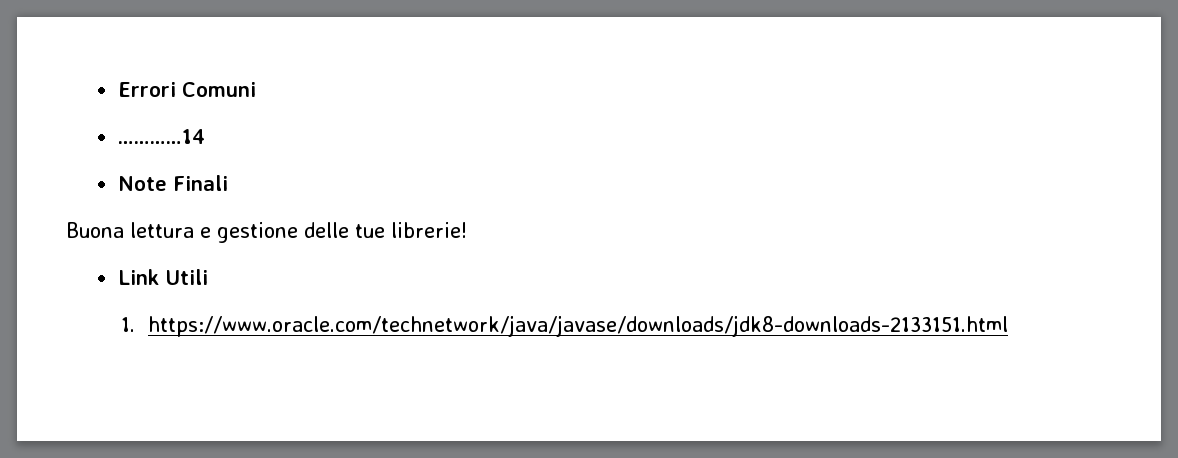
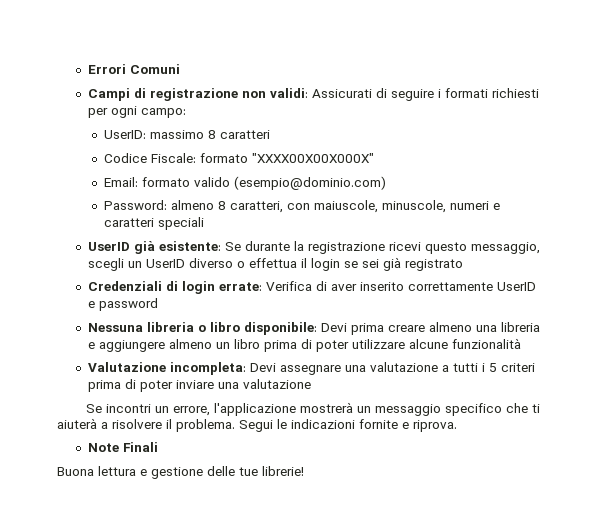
- …………14
+ Campi di registrazione non validi: Assicurati di seguire i formati richiesti per ogni campo:
+ UserID: massimo 8 caratteri
+ Codice Fiscale: formato "XXXX00X00X000X"
+ Email: formato valido (esempio@dominio.com)
+ Password: almeno 8 caratteri, con maiuscole, minuscole, numeri e caratteri speciali
+ UserID già esistente: Se durante la registrazione ricevi questo messaggio, scegli un UserID diverso o effettua il login se sei già registrato
+ Credenziali di login errate: Verifica di aver inserito correttamente UserID e password
+ Nessuna libreria o libro disponibile: Devi prima creare almeno una libreria e aggiungere almeno un libro prima di poter utilizzare alcune funzionalità
+ Valutazione incompleta: Devi assegnare una valutazione a tutti i 5 criteri prima di poter inviare una valutazione
+ Se incontri un errore, l'applicazione mostrerà un messaggio specifico che ti aiuterà a risolvere il problema. Segui le indicazioni fornite e riprova.
- Link Utili
- 1. https://www.oracle.com/technetwork/java/javase/downloads/jdk8-downloads-2133151.html

